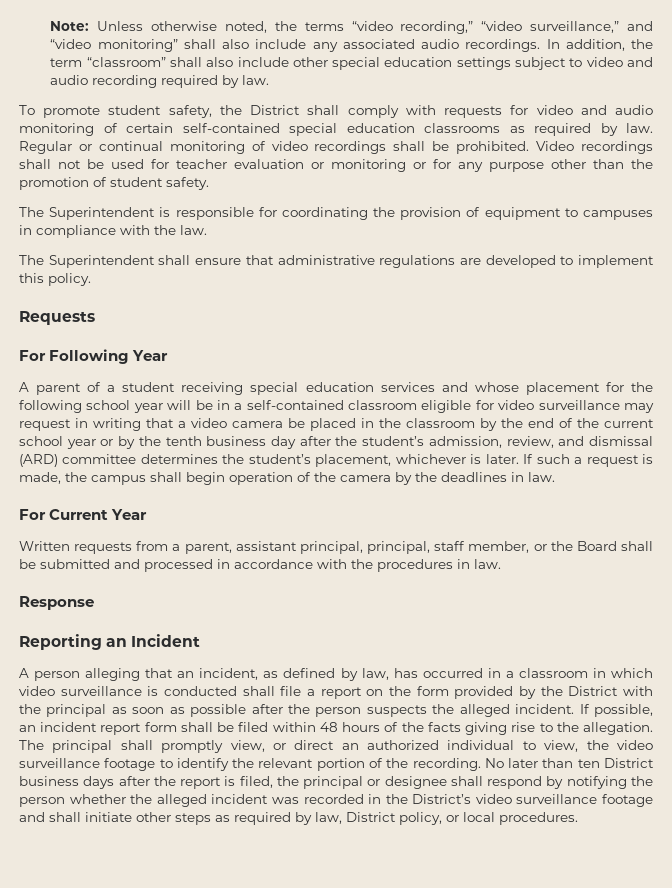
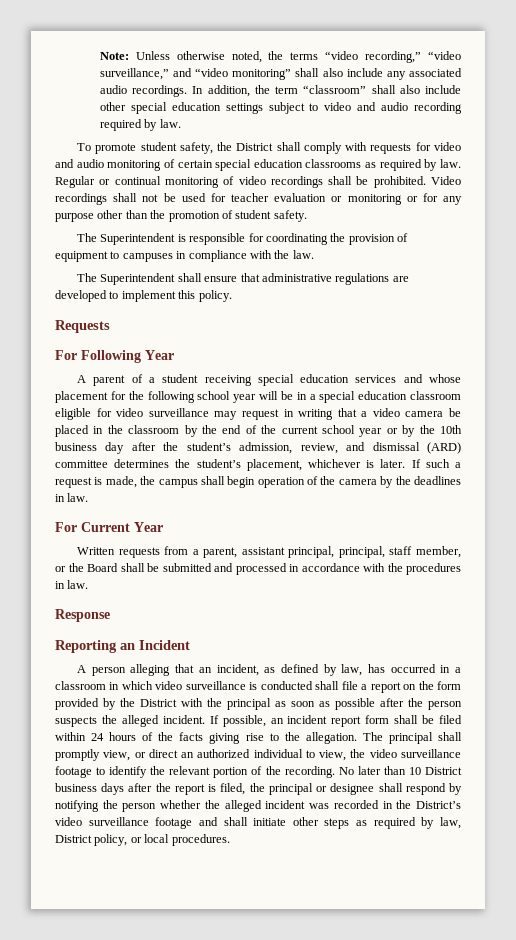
- To promote student safety, the District shall comply with requests for video and audio monitoring of certain self-contained special education classrooms as required by law.
+ To promote student safety, the District shall comply with requests for video and audio monitoring of certain special education classrooms as required by law.
- A parent of a student receiving special education services and whose placement for the following school year will be in a self-contained classroom eligible for video surveillance may request in writing that a video camera be placed in the classroom by the end of the current school year or by the tenth business day after the student’s admission, review, and dismissal (ARD) committee determines the student’s placement, whichever is later.
+ A parent of a student receiving special education services and whose placement for the following school year will be in a special education classroom eligible for video surveillance may request in writing that a video camera be placed in the classroom by the end of the current school year or by the 10th business day after the student’s admission, review, and dismissal (ARD) committee determines the student’s placement, whichever is later.
- If possible, an incident report form shall be filed within 48 hours of the facts giving rise to the allegation.
+ If possible, an incident report form shall be filed within 24 hours of the facts giving rise to the allegation.
- No later than ten District business days after the report is filed, the principal or designee shall respond by notifying the person whether the alleged incident was recorded in the District’s video surveillance footage and shall initiate other steps as required by law, District policy, or local procedures.
+ No later than 10 District business days after the report is filed, the principal or designee shall respond by notifying the person whether the alleged incident was recorded in the District’s video surveillance footage and shall initiate other steps as required by law, District policy, or local procedures.

